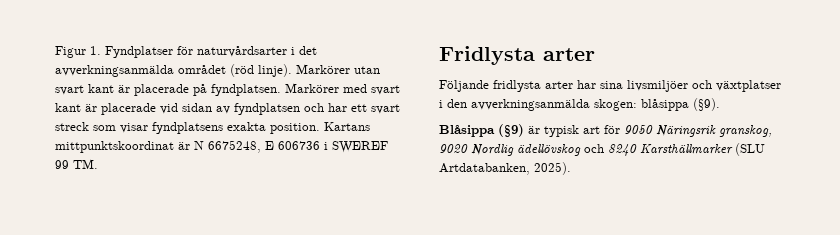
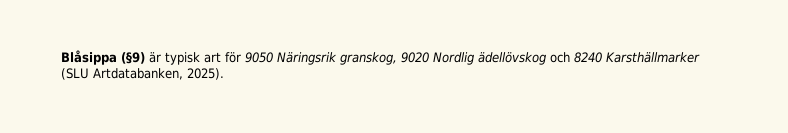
- Figur 1. Fyndplatser för naturvårdsarter i det avverkningsanmälda området (röd linje). Markörer utan svart kant är placerade på fyndplatsen. Markörer med svart kant är placerade vid sidan av fyndplatsen och har ett svart streck som visar fyndplatsens exakta position. Kartans mittpunktskoordinat är N 6675248, E 606736 i SWEREF 99 TM.
- Fridlysta arter
- Följande fridlysta arter har sina livsmiljöer och växtplatser i den avverkningsanmälda skogen: blåsippa (§9).

